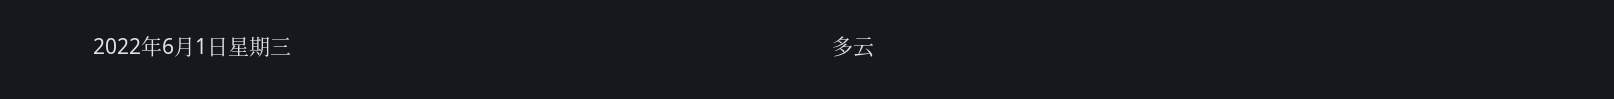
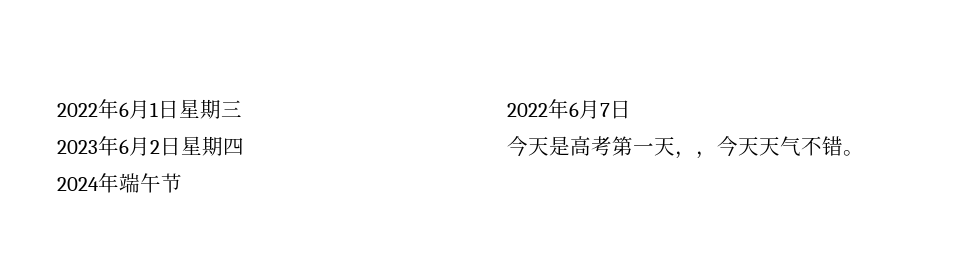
- 多云
+ 2023年6月2日星期四
+ 2024年端午节
+ 2022年6月7日
+ 今天是高考第一天，，今天天气不错。

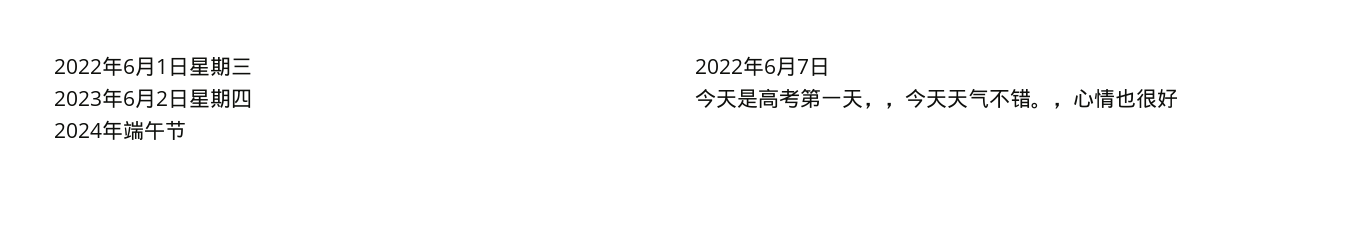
+ ，心情也很好

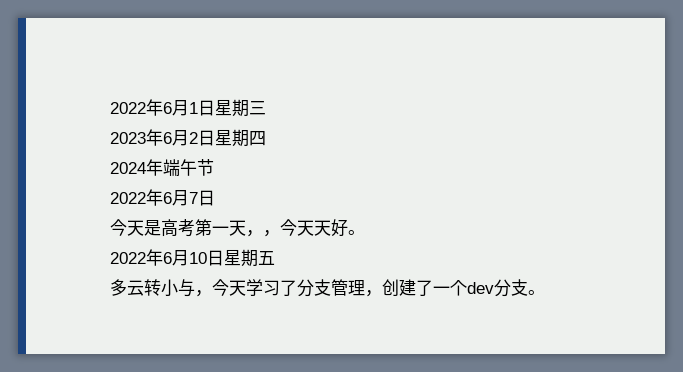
- 今天是高考第一天，，今天天气不错。，心情也很好
+ 今天是高考第一天，，今天天好。
+ 2022年6月10日星期五
+ 多云转小与，今天学习了分支管理，创建了一个dev分支。

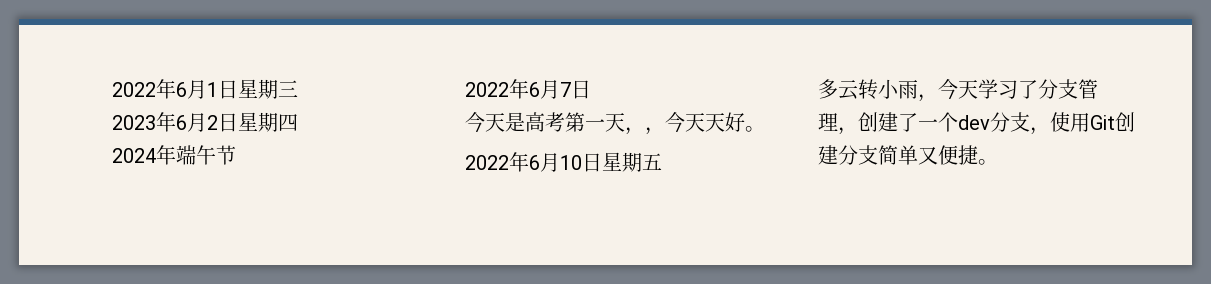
- 多云转小与，今天学习了分支管理，创建了一个dev分支。
+ 多云转小雨，今天学习了分支管理，创建了一个dev分支，使用Git创建分支简单又便捷。

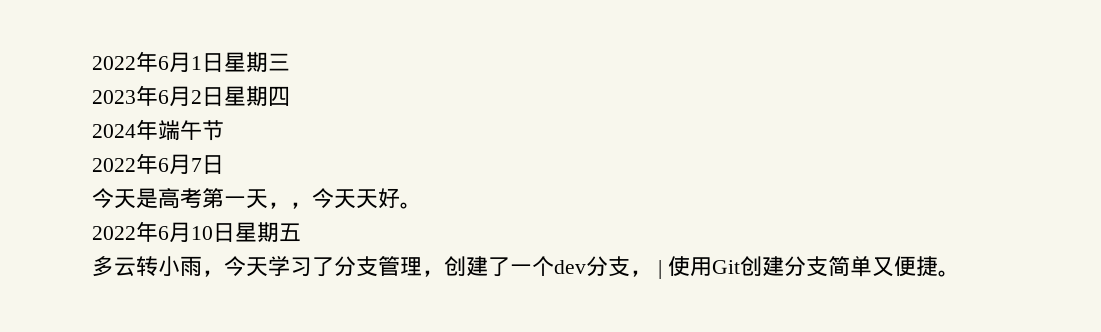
- 多云转小雨，今天学习了分支管理，创建了一个dev分支，使用Git创建分支简单又便捷。
+ 多云转小雨，今天学习了分支管理，创建了一个dev分支， | 使用Git创建分支简单又便捷。

